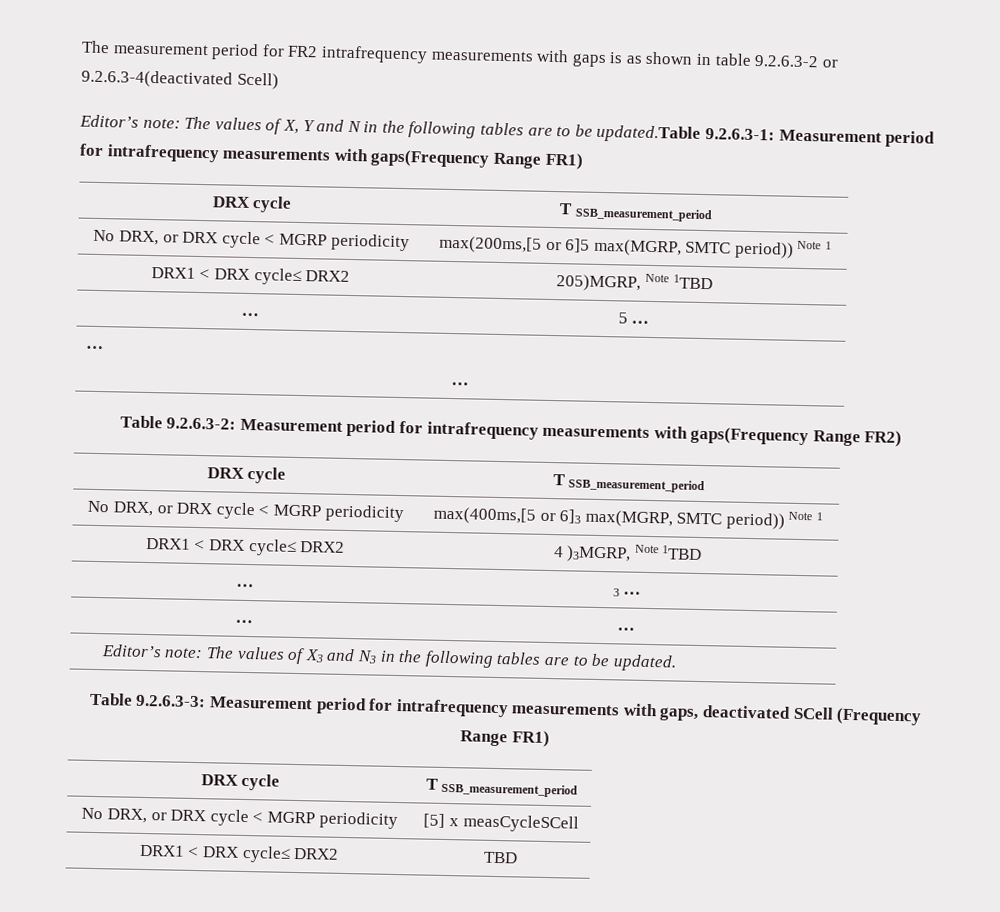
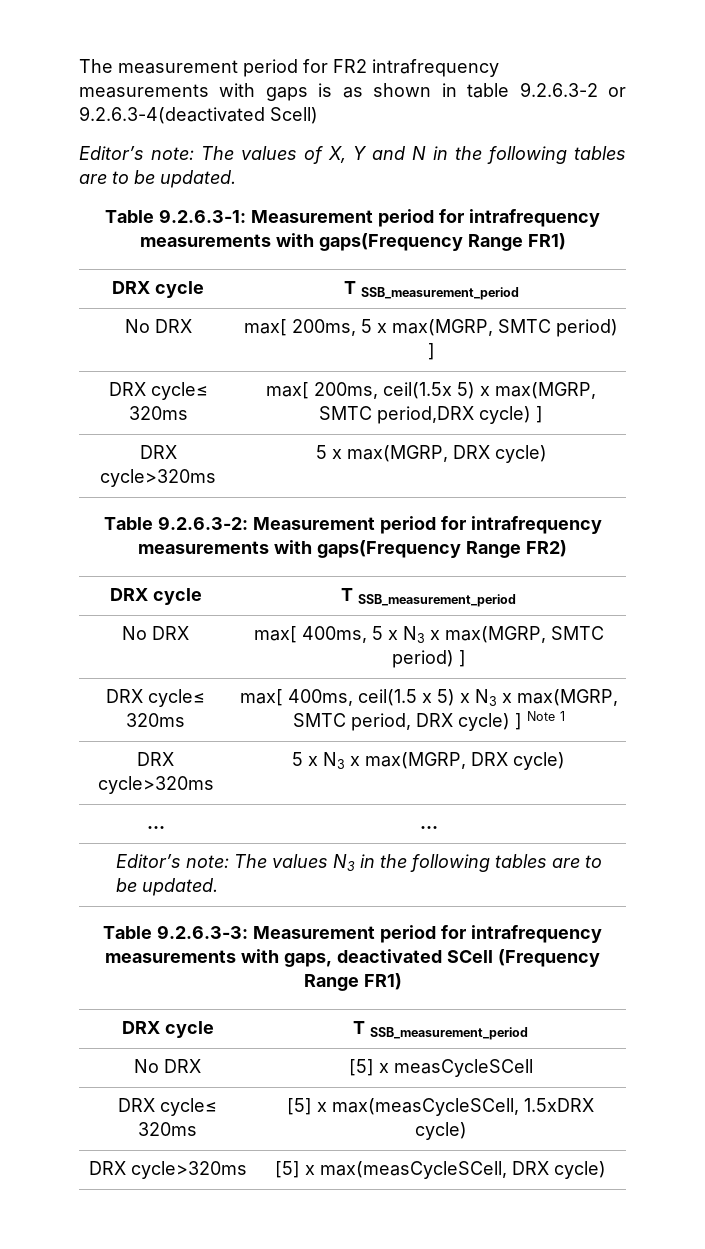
- Editor’s note: The values of X, Y and N in the following tables are to be updated.Table 9.2.6.3-1: Measurement period for intrafrequency measurements with gaps(Frequency Range FR1)
+ Editor’s note: The values of X, Y and N in the following tables are to be updated.
+ Table 9.2.6.3-1: Measurement period for intrafrequency measurements with gaps(Frequency Range FR1)
- No DRX, or DRX cycle < MGRP periodicity | max(200ms,[5 or 6]5 max(MGRP, SMTC period)) Note 1
- DRX1 < DRX cycle≤ DRX2 | 205)MGRP, Note 1TBD
- … | 5 …
- …
- …
+ No DRX | max[ 200ms, 5 x max(MGRP, SMTC period) ]
+ DRX cycle≤ 320ms | max[ 200ms, ceil(1.5x 5) x max(MGRP, SMTC period,DRX cycle) ]
+ DRX cycle>320ms | 5 x max(MGRP, DRX cycle)
- No DRX, or DRX cycle < MGRP periodicity | max(400ms,[5 or 6]3 max(MGRP, SMTC period)) Note 1
- DRX1 < DRX cycle≤ DRX2 | 4 )3MGRP, Note 1TBD
- … | 3 …
+ No DRX | max[ 400ms, 5 x N3 x max(MGRP, SMTC period) ]
+ DRX cycle≤ 320ms | max[ 400ms, ceil(1.5 x 5) x N3 x max(MGRP, SMTC period, DRX cycle) ] Note 1
+ DRX cycle>320ms | 5 x N3 x max(MGRP, DRX cycle)
- Editor’s note: The values of X3 and N3 in the following tables are to be updated.
+ Editor’s note: The values N3 in the following tables are to be updated.
- No DRX, or DRX cycle < MGRP periodicity | [5] x measCycleSCell
+ No DRX | [5] x measCycleSCell
- DRX1 < DRX cycle≤ DRX2 | TBD
+ DRX cycle≤ 320ms | [5] x max(measCycleSCell, 1.5xDRX cycle)
+ DRX cycle>320ms | [5] x max(measCycleSCell, DRX cycle)

